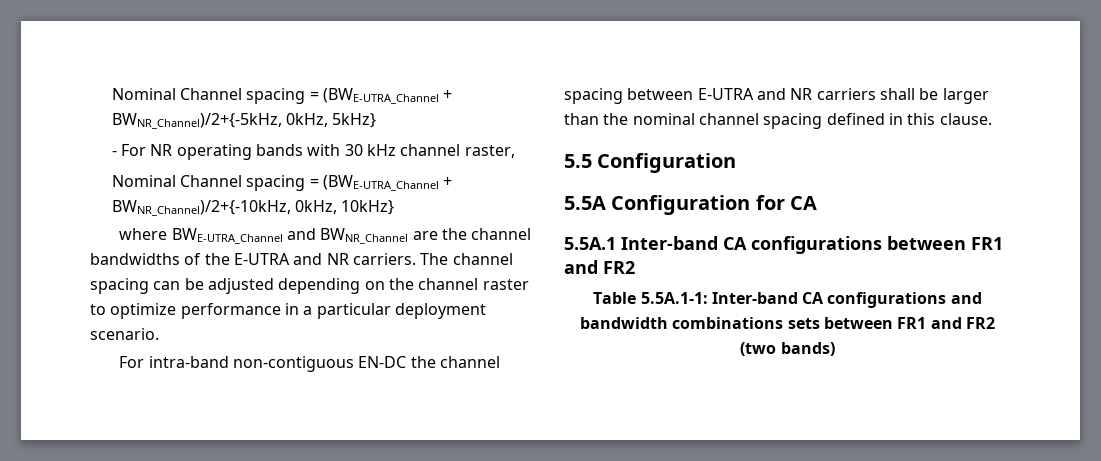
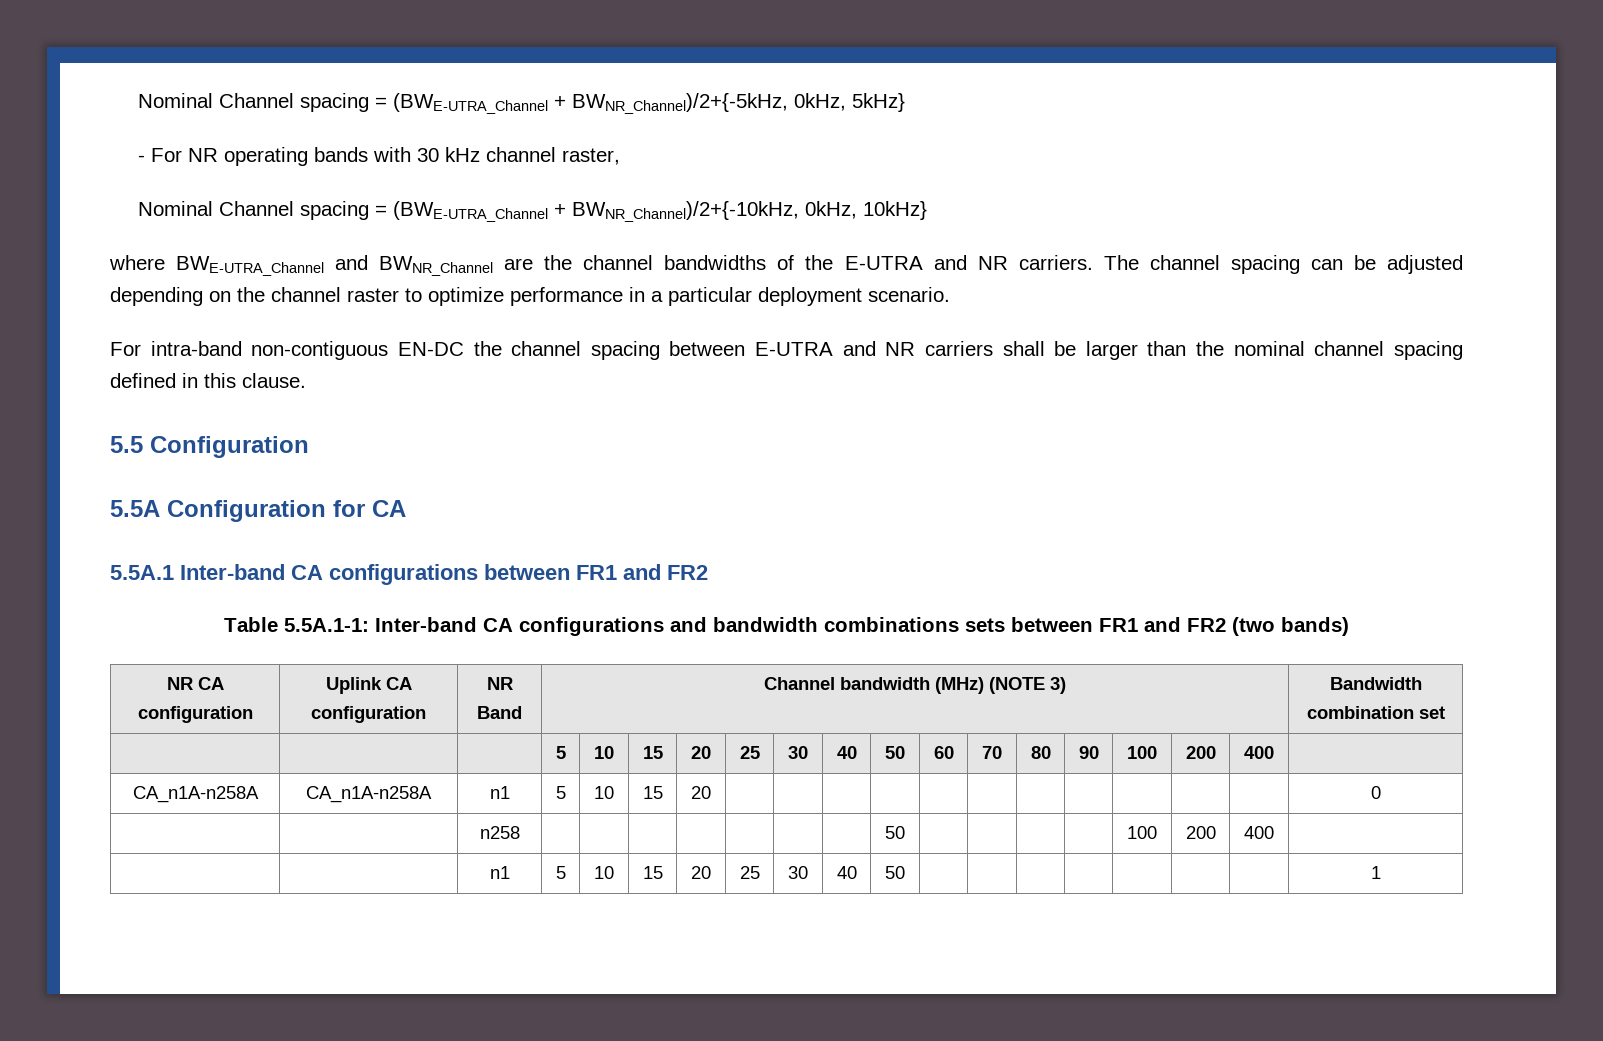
+ NR CA configuration | Uplink CA configuration | NR Band | Channel bandwidth (MHz) (NOTE 3) | Bandwidth combination set
+ | | | 5 | 10 | 15 | 20 | 25 | 30 | 40 | 50 | 60 | 70 | 80 | 90 | 100 | 200 | 400 |
+ CA_n1A-n258A | CA_n1A-n258A | n1 | 5 | 10 | 15 | 20 | | | | | | | | | | | | 0
+ | | n258 | | | | | | | | 50 | | | | | 100 | 200 | 400 |
+ | | n1 | 5 | 10 | 15 | 20 | 25 | 30 | 40 | 50 | | | | | | | | 1

